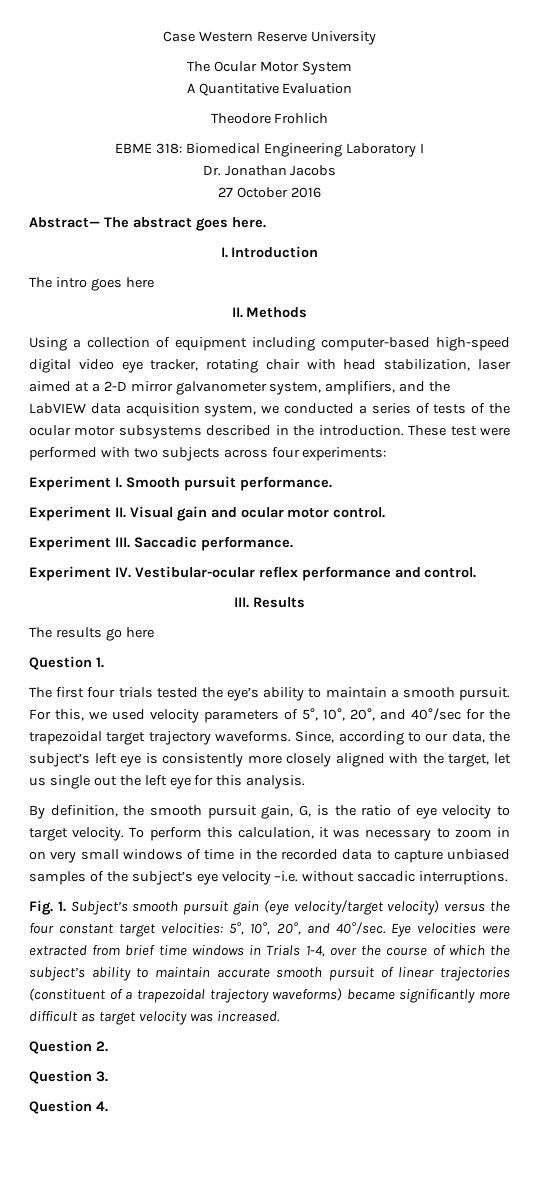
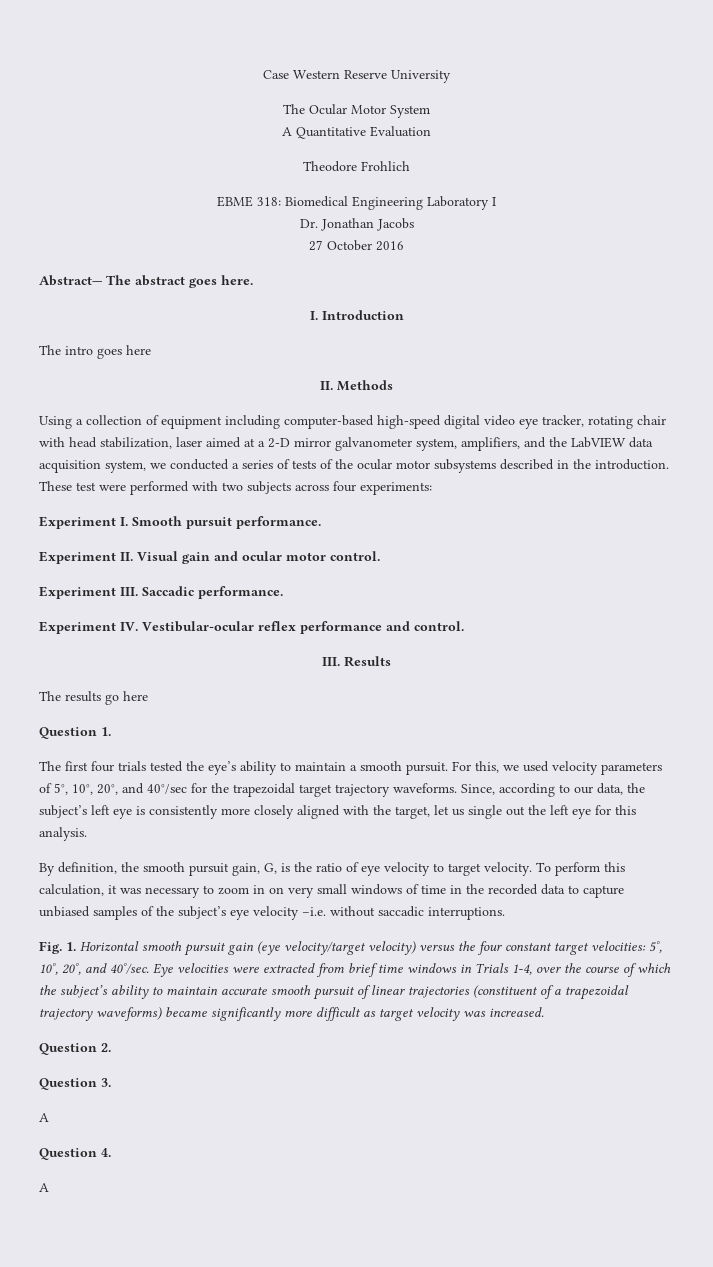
- Fig. 1. Subject’s smooth pursuit gain (eye velocity/target velocity) versus the four constant target velocities: 5°, 10°, 20°, and 40°/sec.
+ Fig. 1. Horizontal smooth pursuit gain (eye velocity/target velocity) versus the four constant target velocities: 5°, 10°, 20°, and 40°/sec.
  Question 3.
+ A
  Question 4.
+ A

